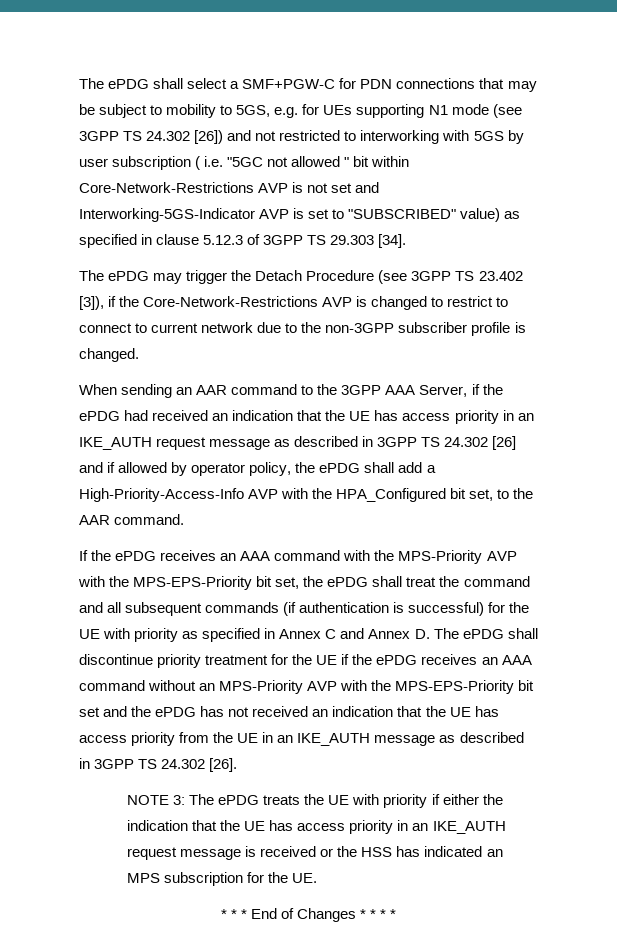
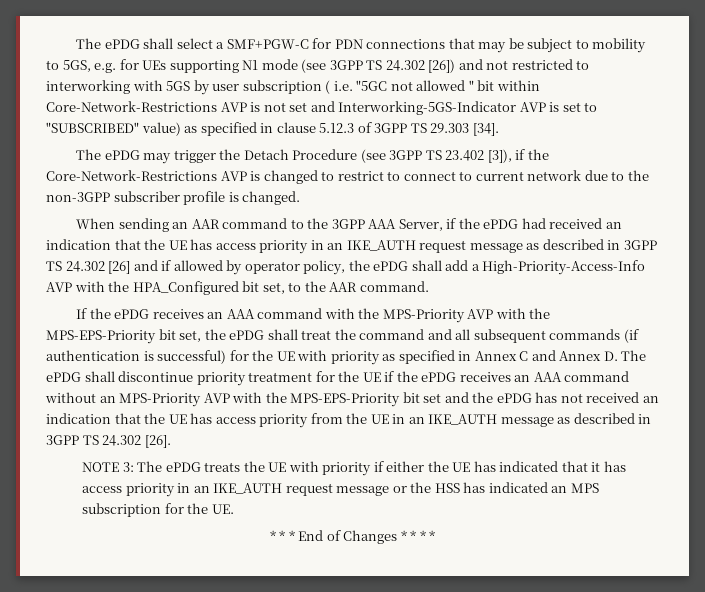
- NOTE 3: The ePDG treats the UE with priority if either the indication that the UE has access priority in an IKE_AUTH request message is received or the HSS has indicated an MPS subscription for the UE.
+ NOTE 3: The ePDG treats the UE with priority if either the UE has indicated that it has access priority in an IKE_AUTH request message or the HSS has indicated an MPS subscription for the UE.

